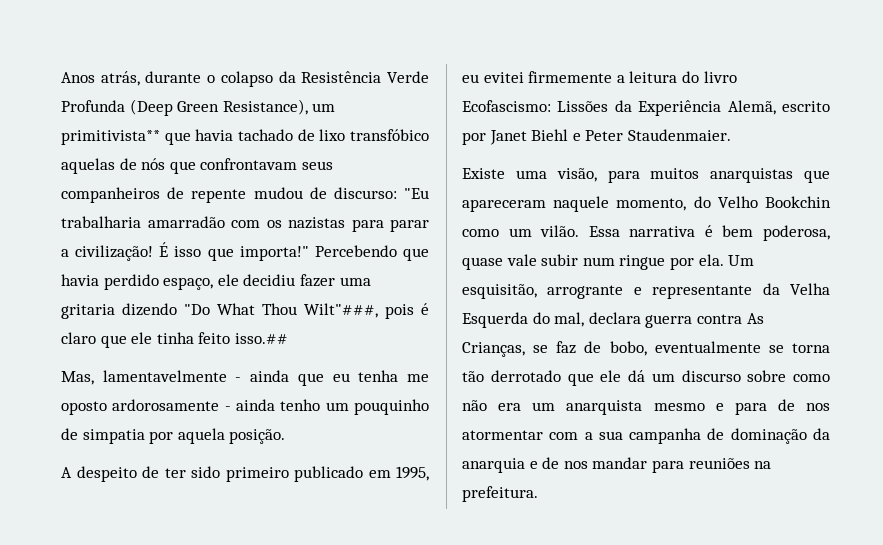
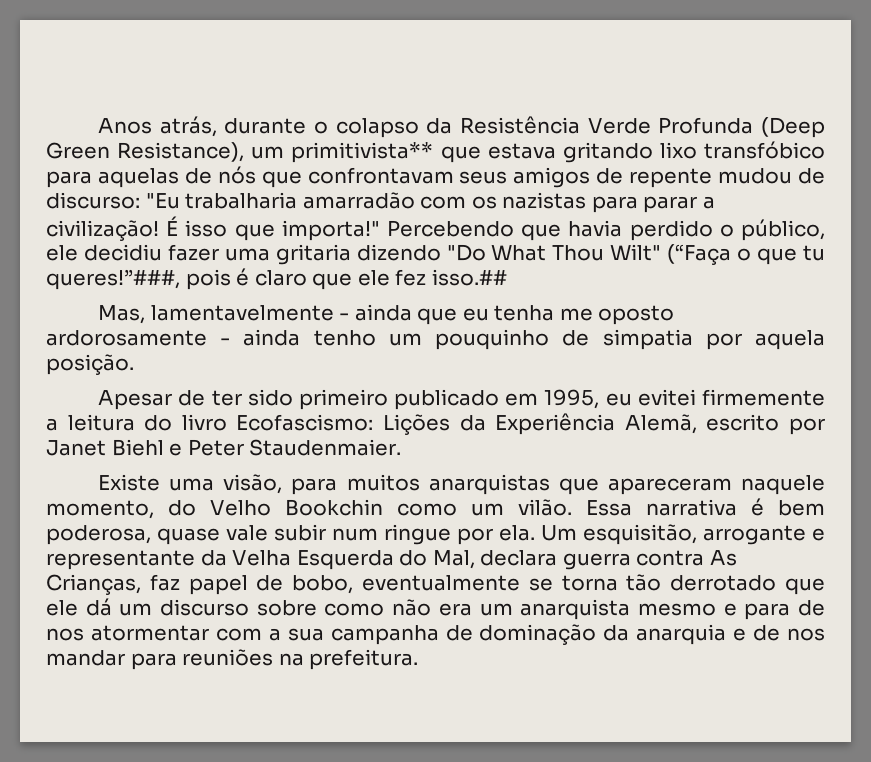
- Anos atrás, durante o colapso da Resistência Verde Profunda (Deep Green Resistance), um primitivista** que havia tachado de lixo transfóbico aquelas de nós que confrontavam seus companheiros de repente mudou de discurso: "Eu trabalharia amarradão com os nazistas para parar a civilização!
+ Anos atrás, durante o colapso da Resistência Verde Profunda (Deep Green Resistance), um primitivista** que estava gritando lixo transfóbico para aquelas de nós que confrontavam seus amigos de repente mudou de discurso: "Eu trabalharia amarradão com os nazistas para parar a civilização!
- Percebendo que havia perdido espaço, ele decidiu fazer uma gritaria dizendo "Do What Thou Wilt"###, pois é claro que ele tinha feito isso.##
+ Percebendo que havia perdido o público, ele decidiu fazer uma gritaria dizendo "Do What Thou Wilt" (“Faça o que tu queres!”###, pois é claro que ele fez isso.##
- A despeito de ter sido primeiro publicado em 1995, eu evitei firmemente a leitura do livro Ecofascismo: Lissões da Experiência Alemã, escrito por Janet Biehl e Peter Staudenmaier.
+ Apesar de ter sido primeiro publicado em 1995, eu evitei firmemente a leitura do livro Ecofascismo: Lições da Experiência Alemã, escrito por Janet Biehl e Peter Staudenmaier.
- Um esquisitão, arrogrante e representante da Velha Esquerda do mal, declara guerra contra As Crianças, se faz de bobo, eventualmente se torna tão derrotado que ele dá um discurso sobre como não era um anarquista mesmo e para de nos atormentar com a sua campanha de dominação da anarquia e de nos mandar para reuniões na prefeitura.
+ Um esquisitão, arrogante e representante da Velha Esquerda do Mal, declara guerra contra As Crianças, faz papel de bobo, eventualmente se torna tão derrotado que ele dá um discurso sobre como não era um anarquista mesmo e para de nos atormentar com a sua campanha de dominação da anarquia e de nos mandar para reuniões na prefeitura.

